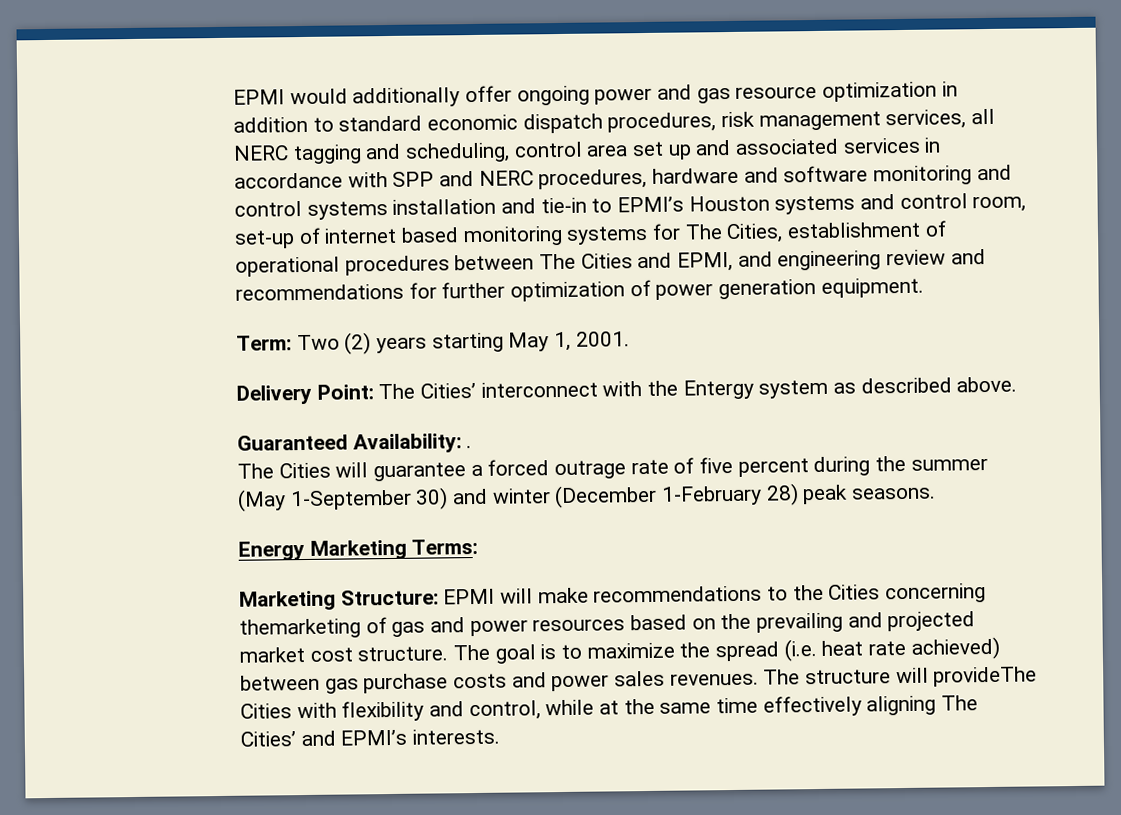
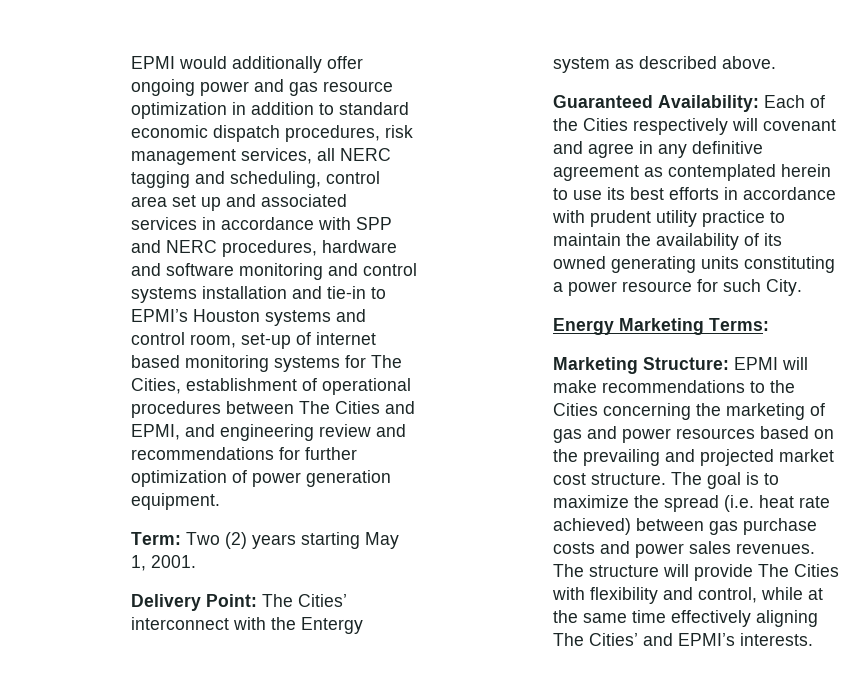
- Guaranteed Availability: .
- The Cities will guarantee a forced outrage rate of five percent during the summer (May 1-September 30) and winter (December 1-February 28) peak seasons.
+ Guaranteed Availability: Each of the Cities respectively will covenant and agree in any definitive agreement as contemplated herein to use its best efforts in accordance with prudent utility practice to maintain the availability of its owned generating units constituting a power resource for such City.
- Marketing Structure: EPMI will make recommendations to the Cities concerning themarketing of gas and power resources based on the prevailing and projected market cost structure.
+ Marketing Structure: EPMI will make recommendations to the Cities concerning the marketing of gas and power resources based on the prevailing and projected market cost structure.
- The structure will provideThe Cities with flexibility and control, while at the same time effectively aligning The Cities’ and EPMI’s interests.
+ The structure will provide The Cities with flexibility and control, while at the same time effectively aligning The Cities’ and EPMI’s interests.

